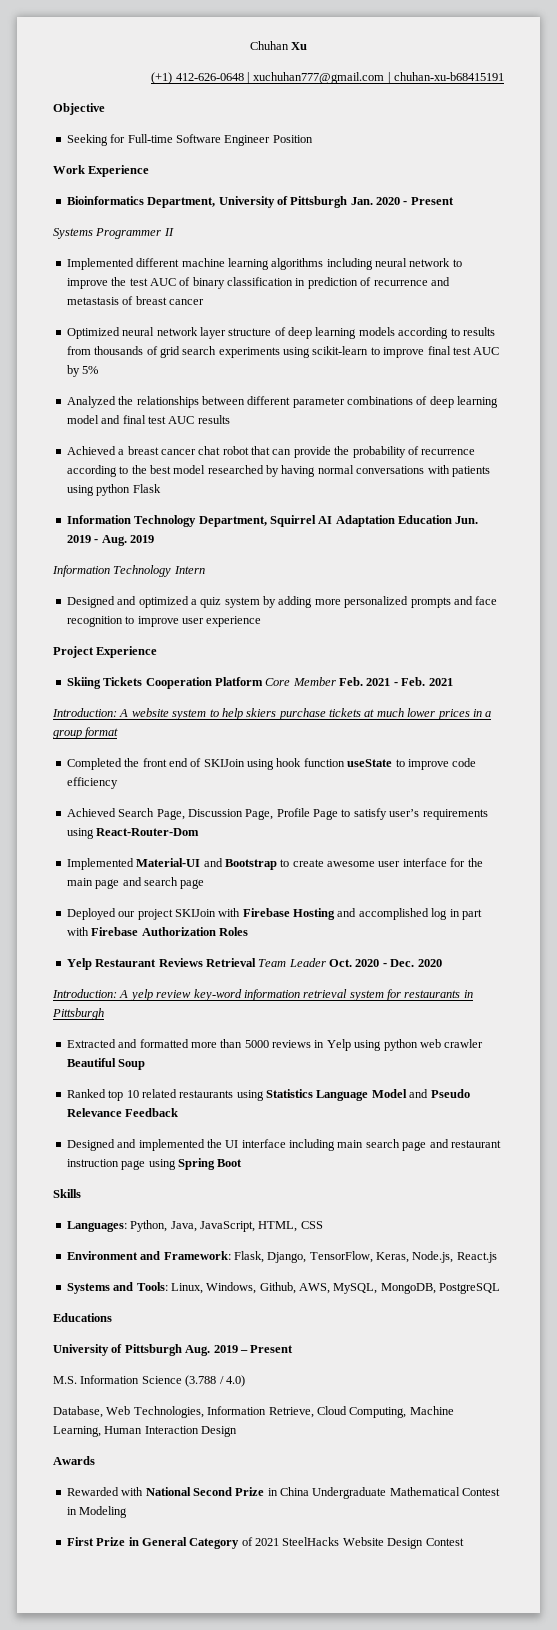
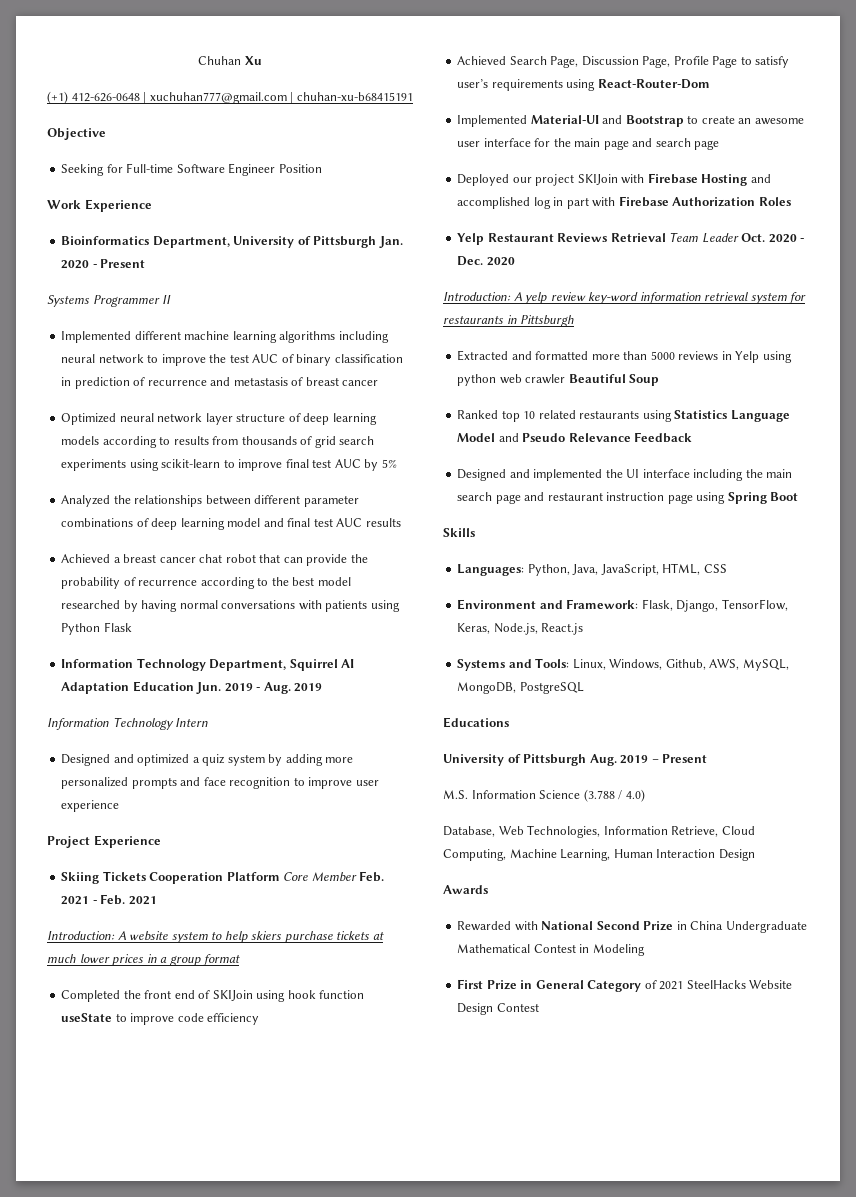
- Achieved a breast cancer chat robot that can provide the probability of recurrence according to the best model researched by having normal conversations with patients using python Flask
+ Achieved a breast cancer chat robot that can provide the probability of recurrence according to the best model researched by having normal conversations with patients using Python Flask
- Implemented Material-UI and Bootstrap to create awesome user interface for the main page and search page
+ Implemented Material-UI and Bootstrap to create an awesome user interface for the main page and search page
- Designed and implemented the UI interface including main search page and restaurant instruction page using Spring Boot
+ Designed and implemented the UI interface including the main search page and restaurant instruction page using Spring Boot

